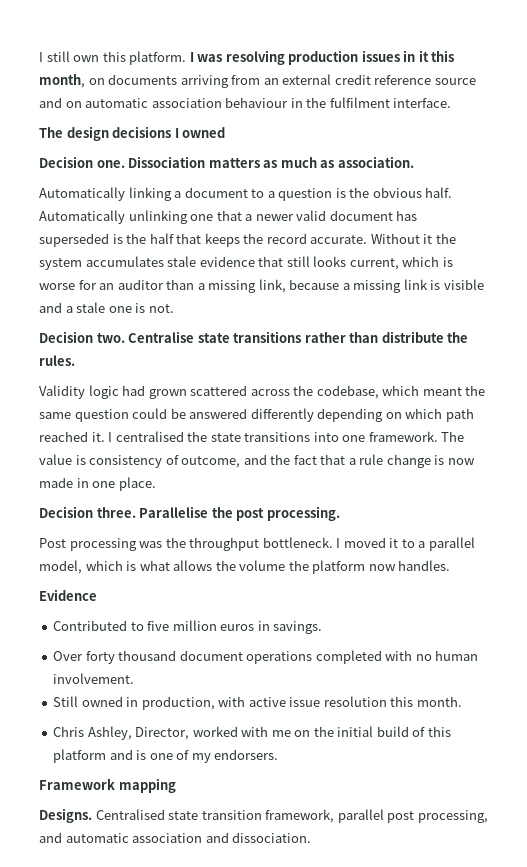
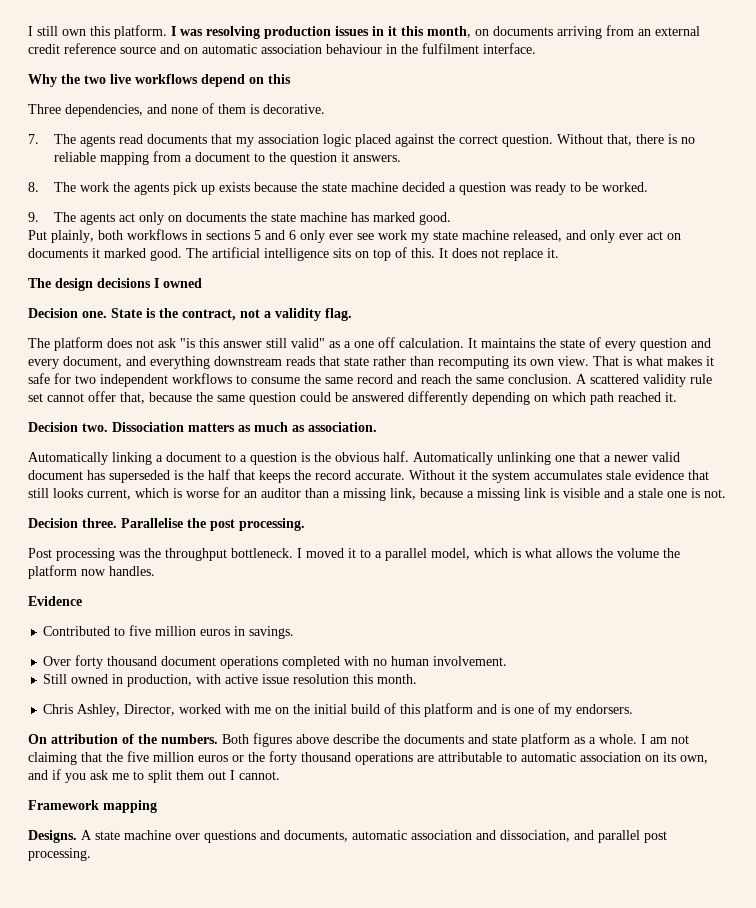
+ Why the two live workflows depend on this
+ Three dependencies, and none of them is decorative.
+ 7. The agents read documents that my association logic placed against the correct question. Without that, there is no reliable mapping from a document to the question it answers.
+ 8. The work the agents pick up exists because the state machine decided a question was ready to be worked.
+ 9. The agents act only on documents the state machine has marked good.
+ Put plainly, both workflows in sections 5 and 6 only ever see work my state machine released, and only ever act on documents it marked good. The artificial intelligence sits on top of this. It does not replace it.
+ State is the contract, not a validity flag.
+ The platform does not ask "is this answer still valid" as a one off calculation. It maintains the state of every question and every document, and everything downstream reads that state rather than recomputing its own view. That is what makes it safe for two independent workflows to consume the same record and reach the same conclusion. A scattered validity rule set cannot offer that, because the same question could be answered differently depending on which path reached it.
+ Decision two.
- Decision two. Centralise state transitions rather than distribute the rules.
- Validity logic had grown scattered across the codebase, which meant the same question could be answered differently depending on which path reached it. I centralised the state transitions into one framework. The value is consistency of outcome, and the fact that a rule change is now made in one place.
+ On attribution of the numbers. Both figures above describe the documents and state platform as a whole. I am not claiming that the five million euros or the forty thousand operations are attributable to automatic association on its own, and if you ask me to split them out I cannot.
  Framework mapping
- Designs. Centralised state transition framework, parallel post processing, and automatic association and dissociation.
+ Designs. A state machine over questions and documents, automatic association and dissociation, and parallel post processing.

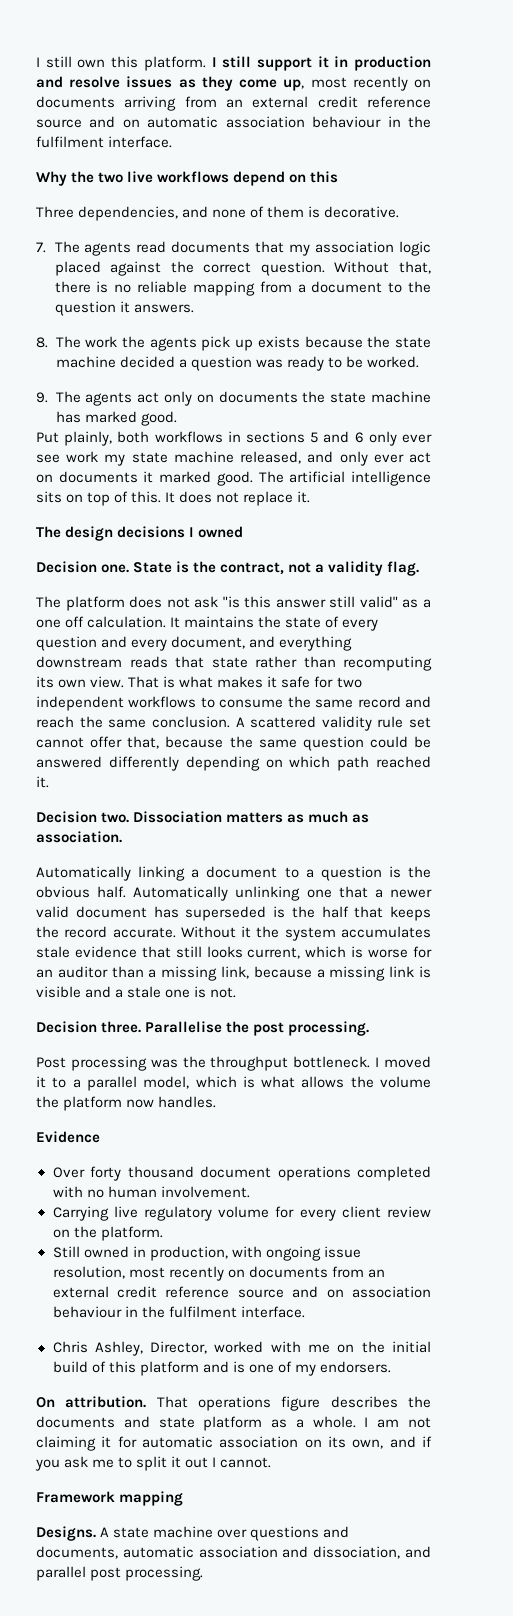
- I was resolving production issues in it this month, on documents arriving from an external credit reference source and on automatic association behaviour in the fulfilment interface.
+ I still support it in production and resolve issues as they come up, most recently on documents arriving from an external credit reference source and on automatic association behaviour in the fulfilment interface.
- Contributed to five million euros in savings.
+ Carrying live regulatory volume for every client review on the platform.
- Still owned in production, with active issue resolution this month.
+ Still owned in production, with ongoing issue resolution, most recently on documents from an external credit reference source and on association behaviour in the fulfilment interface.
- On attribution of the numbers. Both figures above describe the documents and state platform as a whole.
+ On attribution. That operations figure describes the documents and state platform as a whole.
- I am not claiming that the five million euros or the forty thousand operations are attributable to automatic association on its own, and if you ask me to split them out I cannot.
+ I am not claiming it for automatic association on its own, and if you ask me to split it out I cannot.

